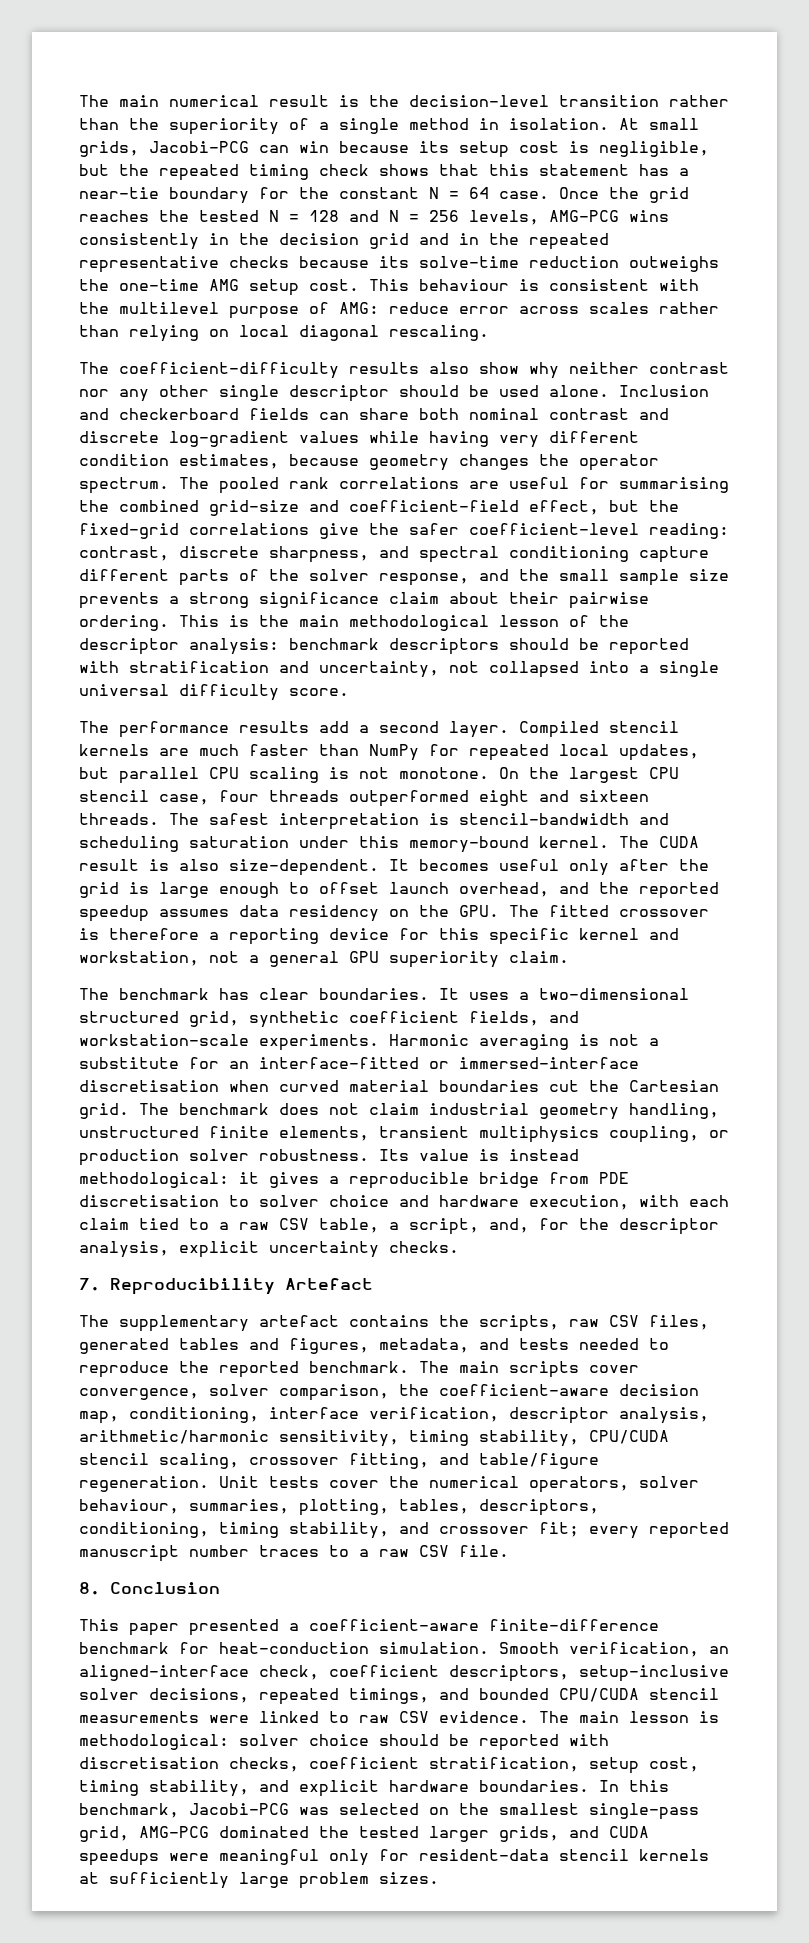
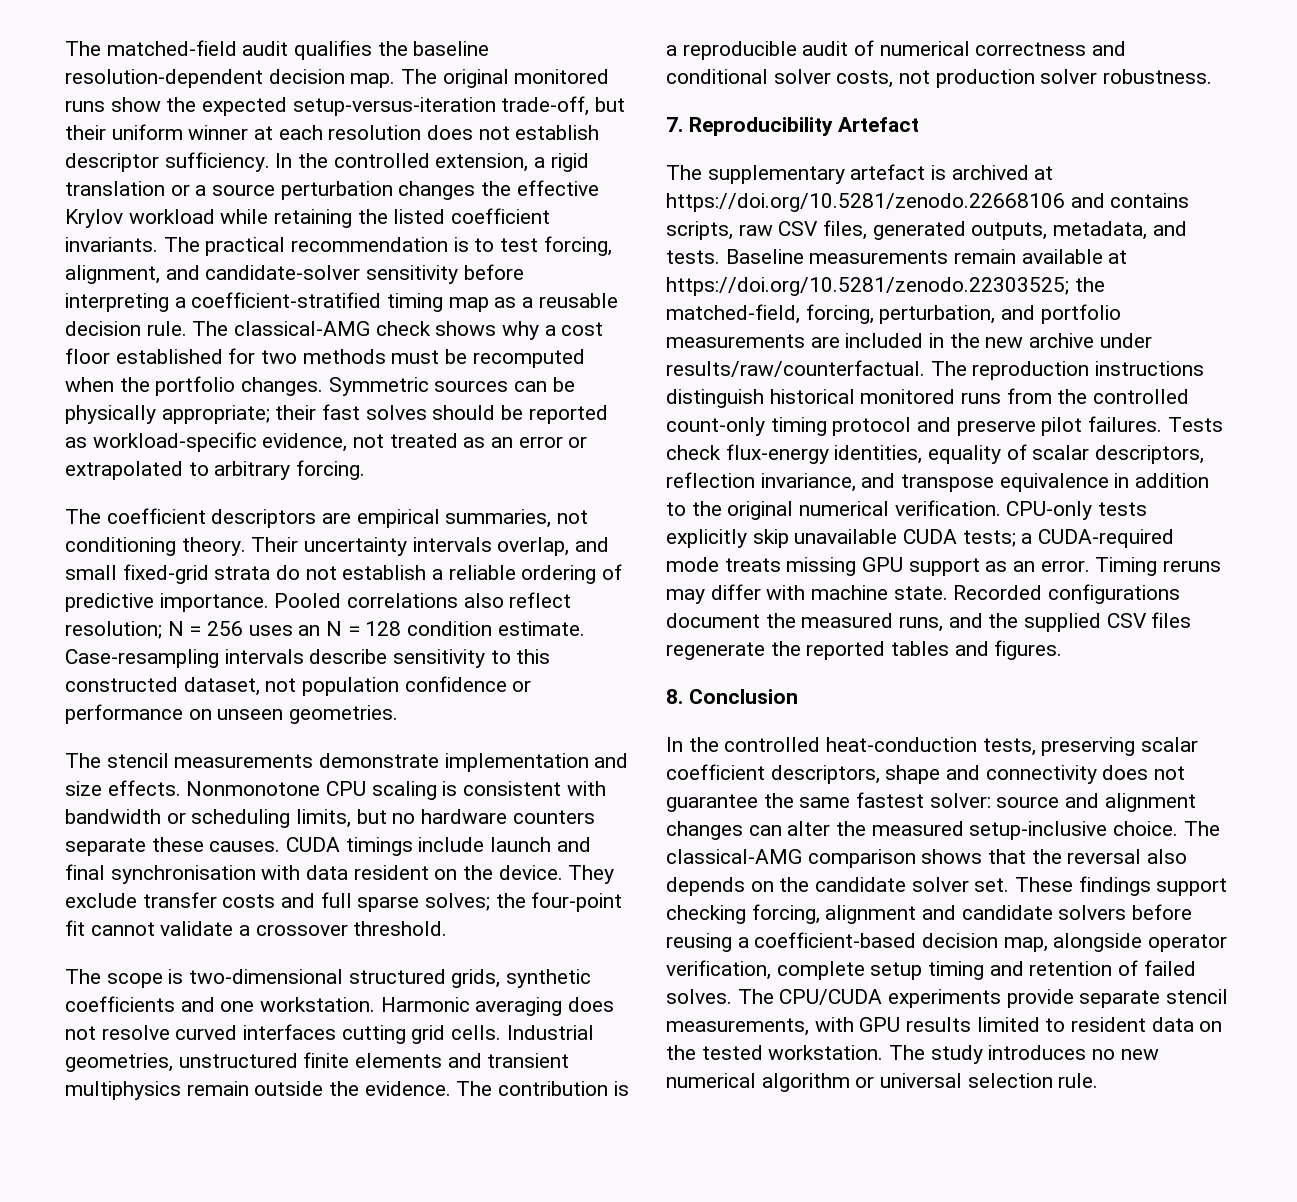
- The main numerical result is the decision-level transition rather than the superiority of a single method in isolation. At small grids, Jacobi-PCG can win because its setup cost is negligible, but the repeated timing check shows that this statement has a near-tie boundary for the constant N = 64 case. Once the grid reaches the tested N = 128 and N = 256 levels, AMG-PCG wins consistently in the decision grid and in the repeated representative checks because its solve-time reduction outweighs the one-time AMG setup cost. This behaviour is consistent with the multilevel purpose of AMG: reduce error across scales rather than relying on local diagonal rescaling.
- The coefficient-difficulty results also show why neither contrast nor any other single descriptor should be used alone. Inclusion and checkerboard fields can share both nominal contrast and discrete log-gradient values while having very different condition estimates, because geometry changes the operator spectrum. The pooled rank correlations are useful for summarising the combined grid-size and coefficient-field effect, but the fixed-grid correlations give the safer coefficient-level reading: contrast, discrete sharpness, and spectral conditioning capture different parts of the solver response, and the small sample size prevents a strong significance claim about their pairwise ordering. This is the main methodological lesson of the descriptor analysis: benchmark descriptors should be reported with stratification and uncertainty, not collapsed into a single universal difficulty score.
- The performance results add a second layer. Compiled stencil kernels are much faster than NumPy for repeated local updates, but parallel CPU scaling is not monotone. On the largest CPU stencil case, four threads outperformed eight and sixteen threads. The safest interpretation is stencil-bandwidth and scheduling saturation under this memory-bound kernel. The CUDA result is also size-dependent. It becomes useful only after the grid is large enough to offset launch overhead, and the reported speedup assumes data residency on the GPU. The fitted crossover is therefore a reporting device for this specific kernel and workstation, not a general GPU superiority claim.
- The benchmark has clear boundaries. It uses a two-dimensional structured grid, synthetic coefficient fields, and workstation-scale experiments. Harmonic averaging is not a substitute for an interface-fitted or immersed-interface discretisation when curved material boundaries cut the Cartesian grid. The benchmark does not claim industrial geometry handling, unstructured finite elements, transient multiphysics coupling, or production solver robustness. Its value is instead methodological: it gives a reproducible bridge from PDE discretisation to solver choice and hardware execution, with each claim tied to a raw CSV table, a script, and, for the descriptor analysis, explicit uncertainty checks.
+ The matched-field audit qualifies the baseline resolution-dependent decision map. The original monitored runs show the expected setup-versus-iteration trade-off, but their uniform winner at each resolution does not establish descriptor sufficiency. In the controlled extension, a rigid translation or a source perturbation changes the effective Krylov workload while retaining the listed coefficient invariants. The practical recommendation is to test forcing, alignment, and candidate-solver sensitivity before interpreting a coefficient-stratified timing map as a reusable decision rule. The classical-AMG check shows why a cost floor established for two methods must be recomputed when the portfolio changes. Symmetric sources can be physically appropriate; their fast solves should be reported as workload-specific evidence, not treated as an error or extrapolated to arbitrary forcing.
+ The coefficient descriptors are empirical summaries, not conditioning theory. Their uncertainty intervals overlap, and small fixed-grid strata do not establish a reliable ordering of predictive importance. Pooled correlations also reflect resolution; N = 256 uses an N = 128 condition estimate. Case-resampling intervals describe sensitivity to this constructed dataset, not population confidence or performance on unseen geometries.
+ The stencil measurements demonstrate implementation and size effects. Nonmonotone CPU scaling is consistent with bandwidth or scheduling limits, but no hardware counters separate these causes. CUDA timings include launch and final synchronisation with data resident on the device. They exclude transfer costs and full sparse solves; the four-point fit cannot validate a crossover threshold.
+ The scope is two-dimensional structured grids, synthetic coefficients and one workstation. Harmonic averaging does not resolve curved interfaces cutting grid cells. Industrial geometries, unstructured finite elements and transient multiphysics remain outside the evidence. The contribution is a reproducible audit of numerical correctness and conditional solver costs, not production solver robustness.
- The supplementary artefact contains the scripts, raw CSV files, generated tables and figures, metadata, and tests needed to reproduce the reported benchmark. The main scripts cover convergence, solver comparison, the coefficient-aware decision map, conditioning, interface verification, descriptor analysis, arithmetic/harmonic sensitivity, timing stability, CPU/CUDA stencil scaling, crossover fitting, and table/figure regeneration. Unit tests cover the numerical operators, solver behaviour, summaries, plotting, tables, descriptors, conditioning, timing stability, and crossover fit; every reported manuscript number traces to a raw CSV file.
+ The supplementary artefact is archived at https://doi.org/10.5281/zenodo.22668106 and contains scripts, raw CSV files, generated outputs, metadata, and tests. Baseline measurements remain available at https://doi.org/10.5281/zenodo.22303525; the matched-field, forcing, perturbation, and portfolio measurements are included in the new archive under results/raw/counterfactual. The reproduction instructions distinguish historical monitored runs from the controlled count-only timing protocol and preserve pilot failures. Tests check flux-energy identities, equality of scalar descriptors, reflection invariance, and transpose equivalence in addition to the original numerical verification. CPU-only tests explicitly skip unavailable CUDA tests; a CUDA-required mode treats missing GPU support as an error. Timing reruns may differ with machine state. Recorded configurations document the measured runs, and the supplied CSV files regenerate the reported tables and figures.
  8. Conclusion
- This paper presented a coefficient-aware finite-difference benchmark for heat-conduction simulation. Smooth verification, an aligned-interface check, coefficient descriptors, setup-inclusive solver decisions, repeated timings, and bounded CPU/CUDA stencil measurements were linked to raw CSV evidence. The main lesson is methodological: solver choice should be reported with discretisation checks, coefficient stratification, setup cost, timing stability, and explicit hardware boundaries. In this benchmark, Jacobi-PCG was selected on the smallest single-pass grid, AMG-PCG dominated the tested larger grids, and CUDA speedups were meaningful only for resident-data stencil kernels at sufficiently large problem sizes.
+ In the controlled heat-conduction tests, preserving scalar coefficient descriptors, shape and connectivity does not guarantee the same fastest solver: source and alignment changes can alter the measured setup-inclusive choice. The classical-AMG comparison shows that the reversal also depends on the candidate solver set. These findings support checking forcing, alignment and candidate solvers before reusing a coefficient-based decision map, alongside operator verification, complete setup timing and retention of failed solves. The CPU/CUDA experiments provide separate stencil measurements, with GPU results limited to resident data on the tested workstation. The study introduces no new numerical algorithm or universal selection rule.

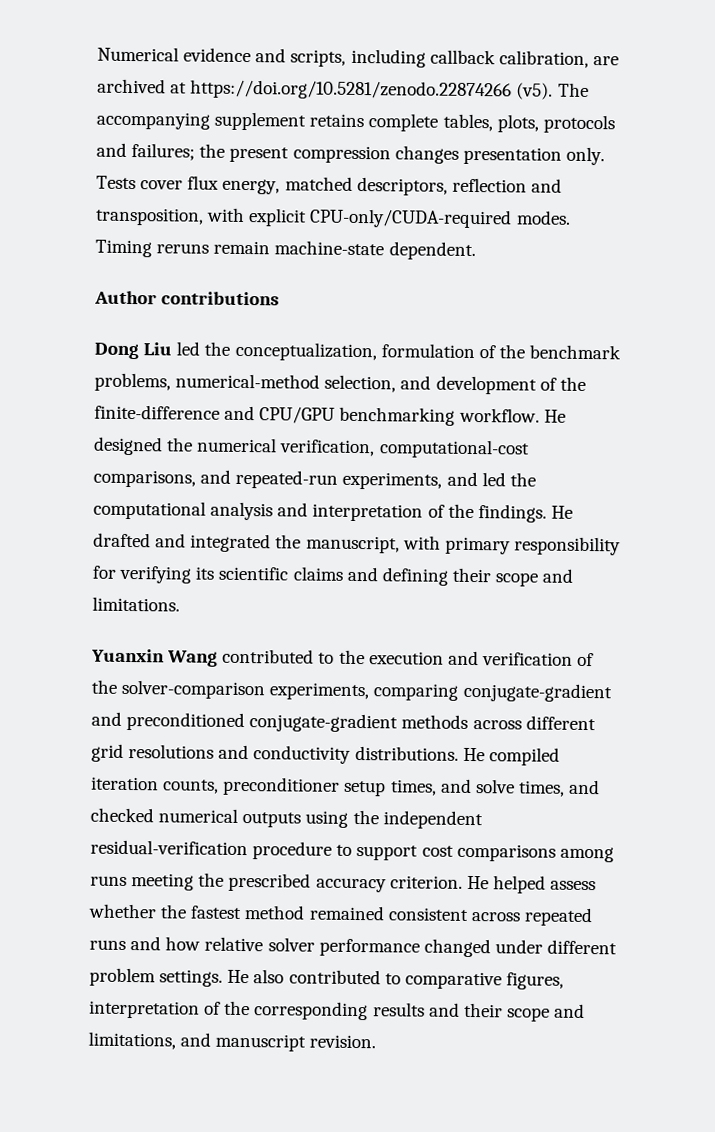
- The matched-field audit qualifies the baseline resolution-dependent decision map. The original monitored runs show the expected setup-versus-iteration trade-off, but their uniform winner at each resolution does not establish descriptor sufficiency. In the controlled extension, a rigid translation or a source perturbation changes the effective Krylov workload while retaining the listed coefficient invariants. The practical recommendation is to test forcing, alignment, and candidate-solver sensitivity before interpreting a coefficient-stratified timing map as a reusable decision rule. The classical-AMG check shows why a cost floor established for two methods must be recomputed when the portfolio changes. Symmetric sources can be physically appropriate; their fast solves should be reported as workload-specific evidence, not treated as an error or extrapolated to arbitrary forcing.
- The coefficient descriptors are empirical summaries, not conditioning theory. Their uncertainty intervals overlap, and small fixed-grid strata do not establish a reliable ordering of predictive importance. Pooled correlations also reflect resolution; N = 256 uses an N = 128 condition estimate. Case-resampling intervals describe sensitivity to this constructed dataset, not population confidence or performance on unseen geometries.
- The stencil measurements demonstrate implementation and size effects. Nonmonotone CPU scaling is consistent with bandwidth or scheduling limits, but no hardware counters separate these causes. CUDA timings include launch and final synchronisation with data resident on the device. They exclude transfer costs and full sparse solves; the four-point fit cannot validate a crossover threshold.
- The scope is two-dimensional structured grids, synthetic coefficients and one workstation. Harmonic averaging does not resolve curved interfaces cutting grid cells. Industrial geometries, unstructured finite elements and transient multiphysics remain outside the evidence. The contribution is a reproducible audit of numerical correctness and conditional solver costs, not production solver robustness.
- 7. Reproducibility Artefact
- The supplementary artefact is archived at https://doi.org/10.5281/zenodo.22668106 and contains scripts, raw CSV files, generated outputs, metadata, and tests. Baseline measurements remain available at https://doi.org/10.5281/zenodo.22303525; the matched-field, forcing, perturbation, and portfolio measurements are included in the new archive under results/raw/counterfactual. The reproduction instructions distinguish historical monitored runs from the controlled count-only timing protocol and preserve pilot failures. Tests check flux-energy identities, equality of scalar descriptors, reflection invariance, and transpose equivalence in addition to the original numerical verification. CPU-only tests explicitly skip unavailable CUDA tests; a CUDA-required mode treats missing GPU support as an error. Timing reruns may differ with machine state. Recorded configurations document the measured runs, and the supplied CSV files regenerate the reported tables and figures.
- 8. Conclusion
- In the controlled heat-conduction tests, preserving scalar coefficient descriptors, shape and connectivity does not guarantee the same fastest solver: source and alignment changes can alter the measured setup-inclusive choice. The classical-AMG comparison shows that the reversal also depends on the candidate solver set. These findings support checking forcing, alignment and candidate solvers before reusing a coefficient-based decision map, alongside operator verification, complete setup timing and retention of failed solves. The CPU/CUDA experiments provide separate stencil measurements, with GPU results limited to resident data on the tested workstation. The study introduces no new numerical algorithm or universal selection rule.
+ Numerical evidence and scripts, including callback calibration, are archived at https://doi.org/10.5281/zenodo.22874266 (v5). The accompanying supplement retains complete tables, plots, protocols and failures; the present compression changes presentation only. Tests cover flux energy, matched descriptors, reflection and transposition, with explicit CPU-only/CUDA-required modes. Timing reruns remain machine-state dependent.
+ Author contributions
+ Dong Liu led the conceptualization, formulation of the benchmark problems, numerical-method selection, and development of the finite-difference and CPU/GPU benchmarking workflow. He designed the numerical verification, computational-cost comparisons, and repeated-run experiments, and led the computational analysis and interpretation of the findings. He drafted and integrated the manuscript, with primary responsibility for verifying its scientific claims and defining their scope and limitations.
+ Yuanxin Wang contributed to the execution and verification of the solver-comparison experiments, comparing conjugate-gradient and preconditioned conjugate-gradient methods across different grid resolutions and conductivity distributions. He compiled iteration counts, preconditioner setup times, and solve times, and checked numerical outputs using the independent residual-verification procedure to support cost comparisons among runs meeting the prescribed accuracy criterion. He helped assess whether the fastest method remained consistent across repeated runs and how relative solver performance changed under different problem settings. He also contributed to comparative figures, interpretation of the corresponding results and their scope and limitations, and manuscript revision.

